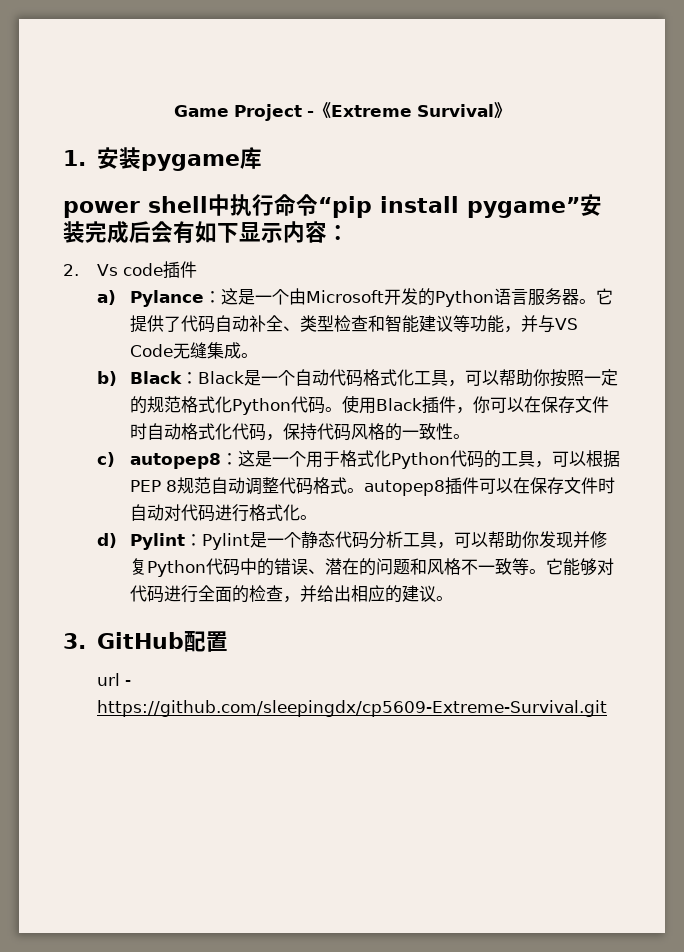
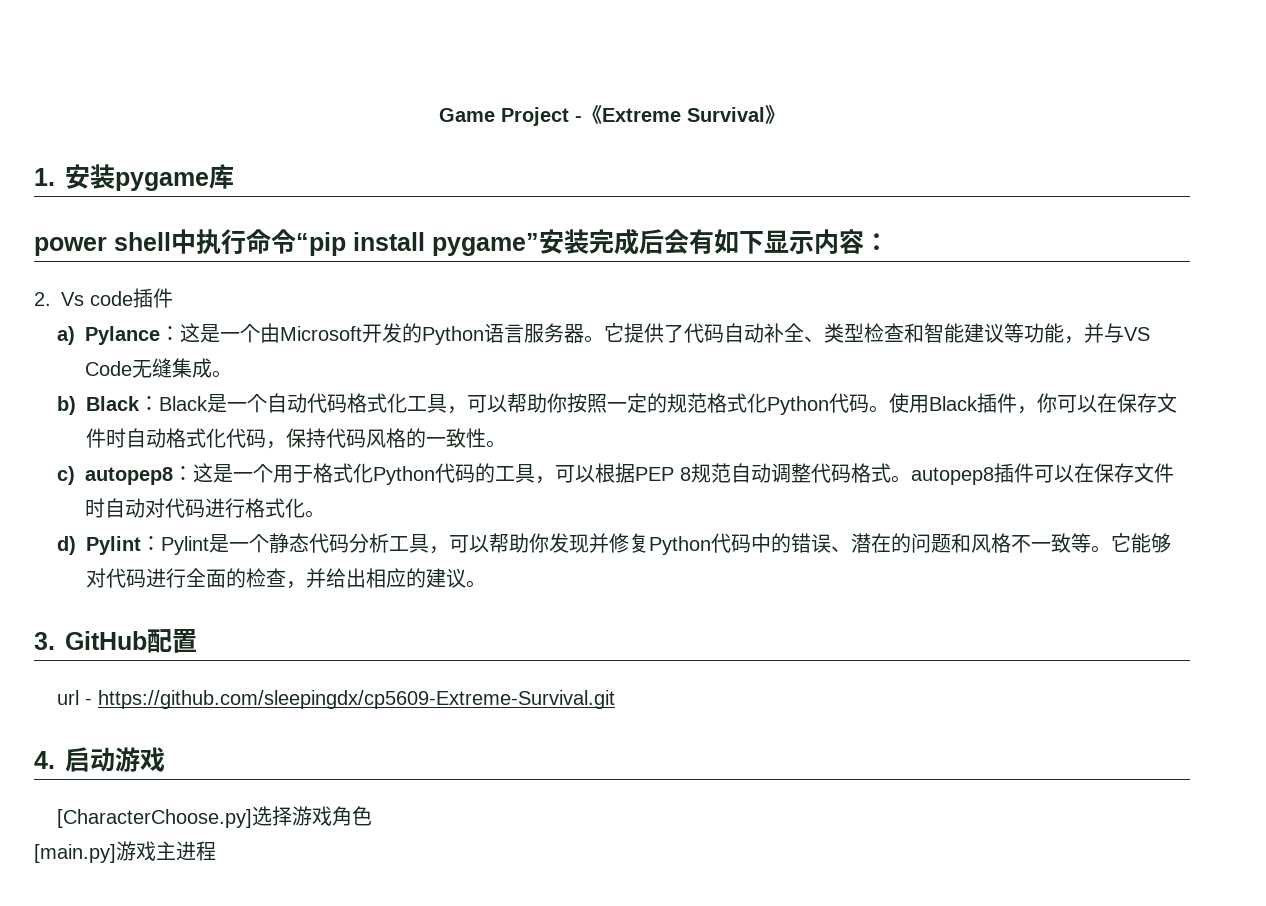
+ 4.启动游戏
+ [CharacterChoose.py]选择游戏角色
+ [main.py]游戏主进程

